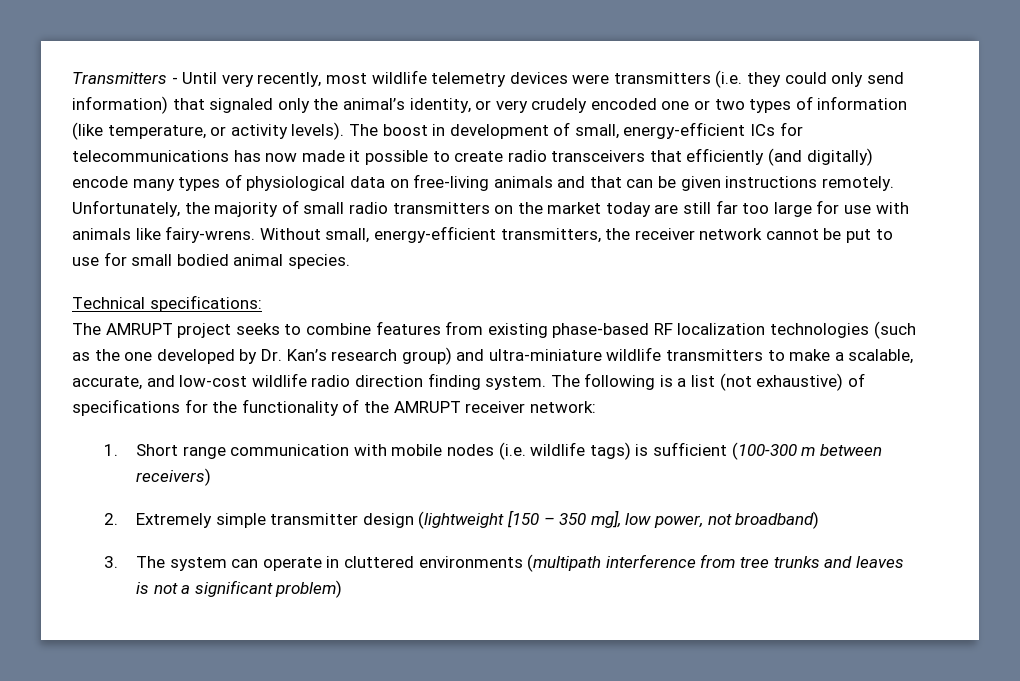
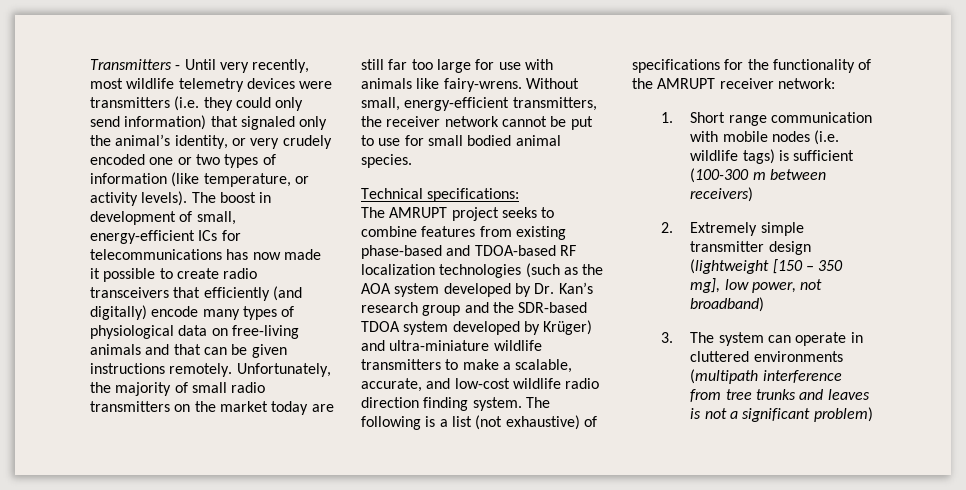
- The AMRUPT project seeks to combine features from existing phase-based RF localization technologies (such as the one developed by Dr. Kan’s research group) and ultra-miniature wildlife transmitters to make a scalable, accurate, and low-cost wildlife radio direction finding system.
+ The AMRUPT project seeks to combine features from existing phase-based and TDOA-based RF localization technologies (such as the AOA system developed by Dr. Kan’s research group and the SDR-based TDOA system developed by Krüger) and ultra-miniature wildlife transmitters to make a scalable, accurate, and low-cost wildlife radio direction finding system.

